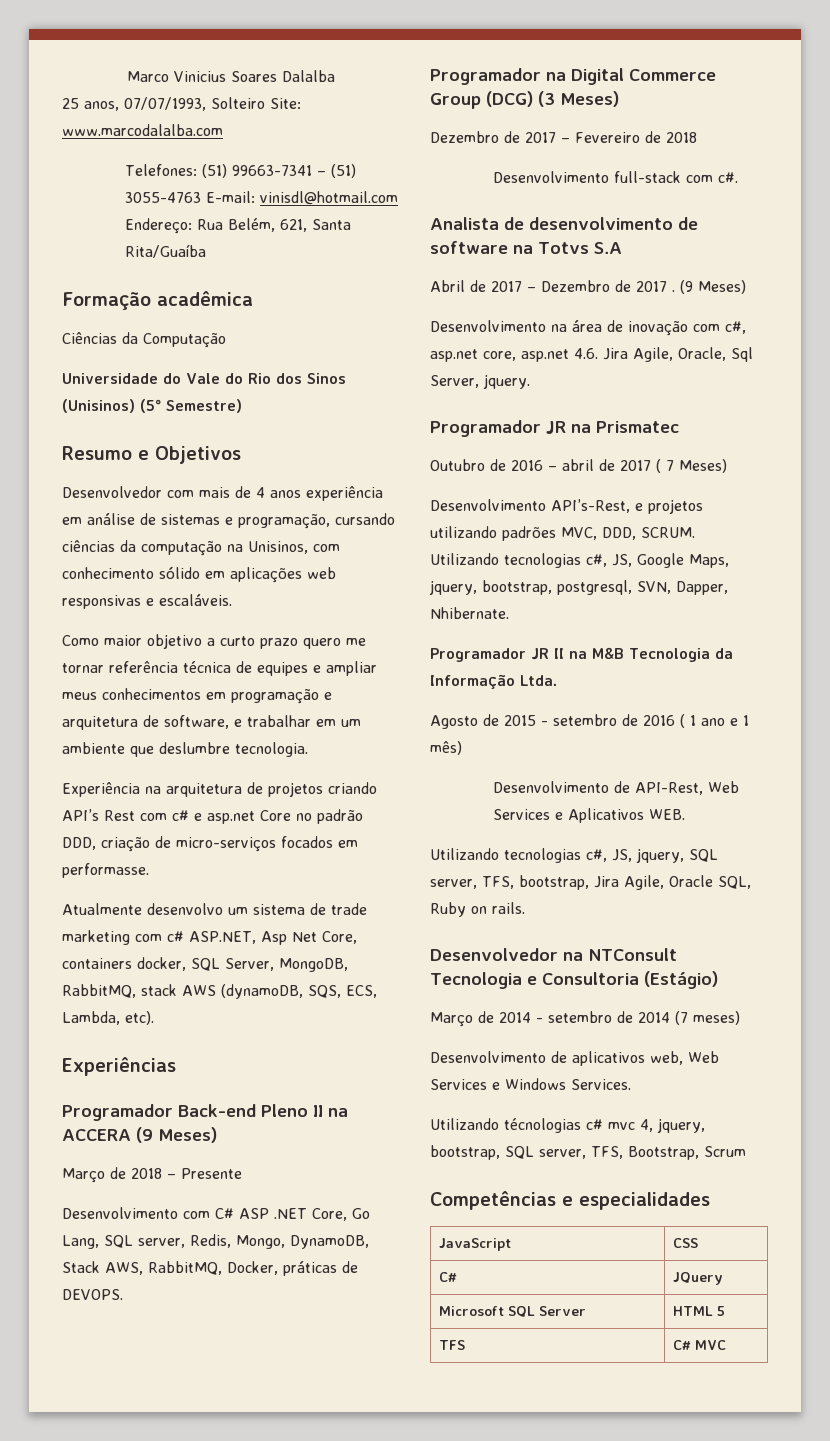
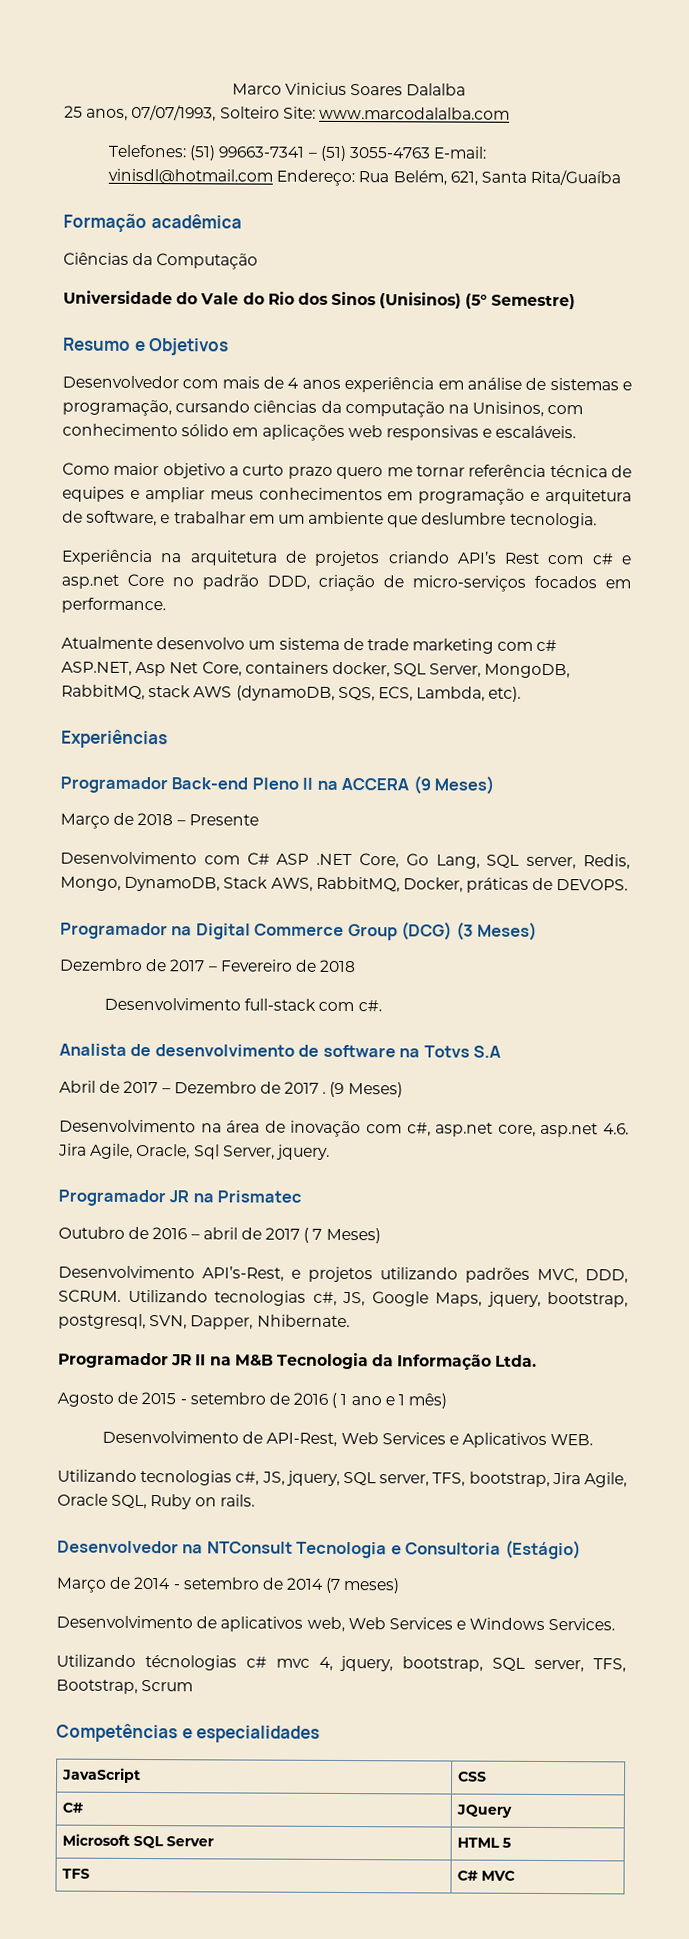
- Experiência na arquitetura de projetos criando API’s Rest com c# e asp.net Core no padrão DDD, criação de micro-serviços focados em performasse.
+ Experiência na arquitetura de projetos criando API’s Rest com c# e asp.net Core no padrão DDD, criação de micro-serviços focados em performance.

